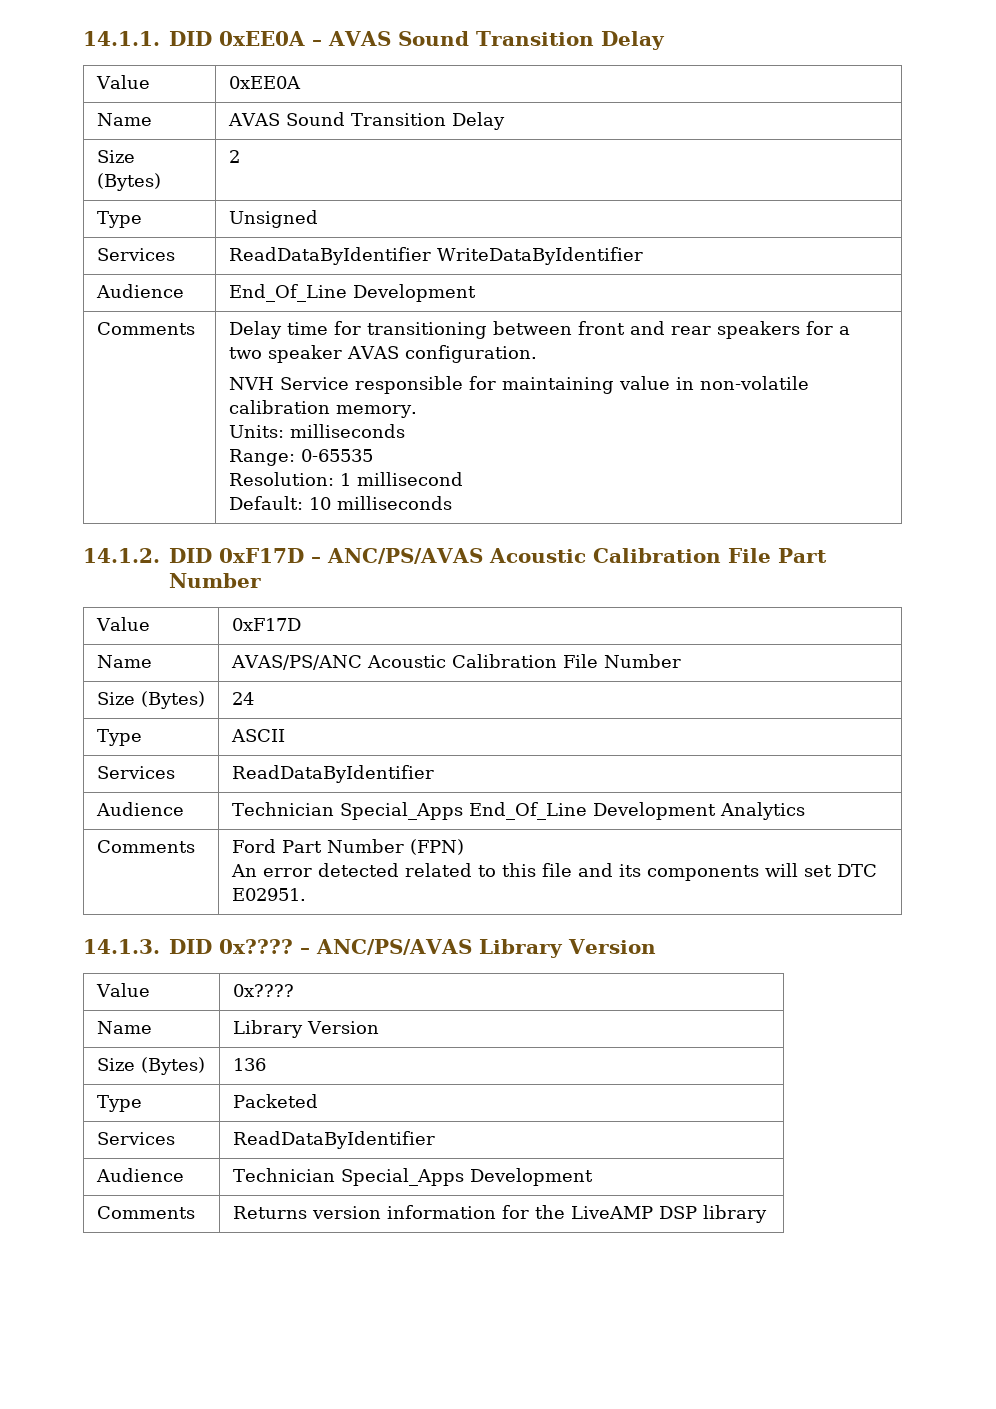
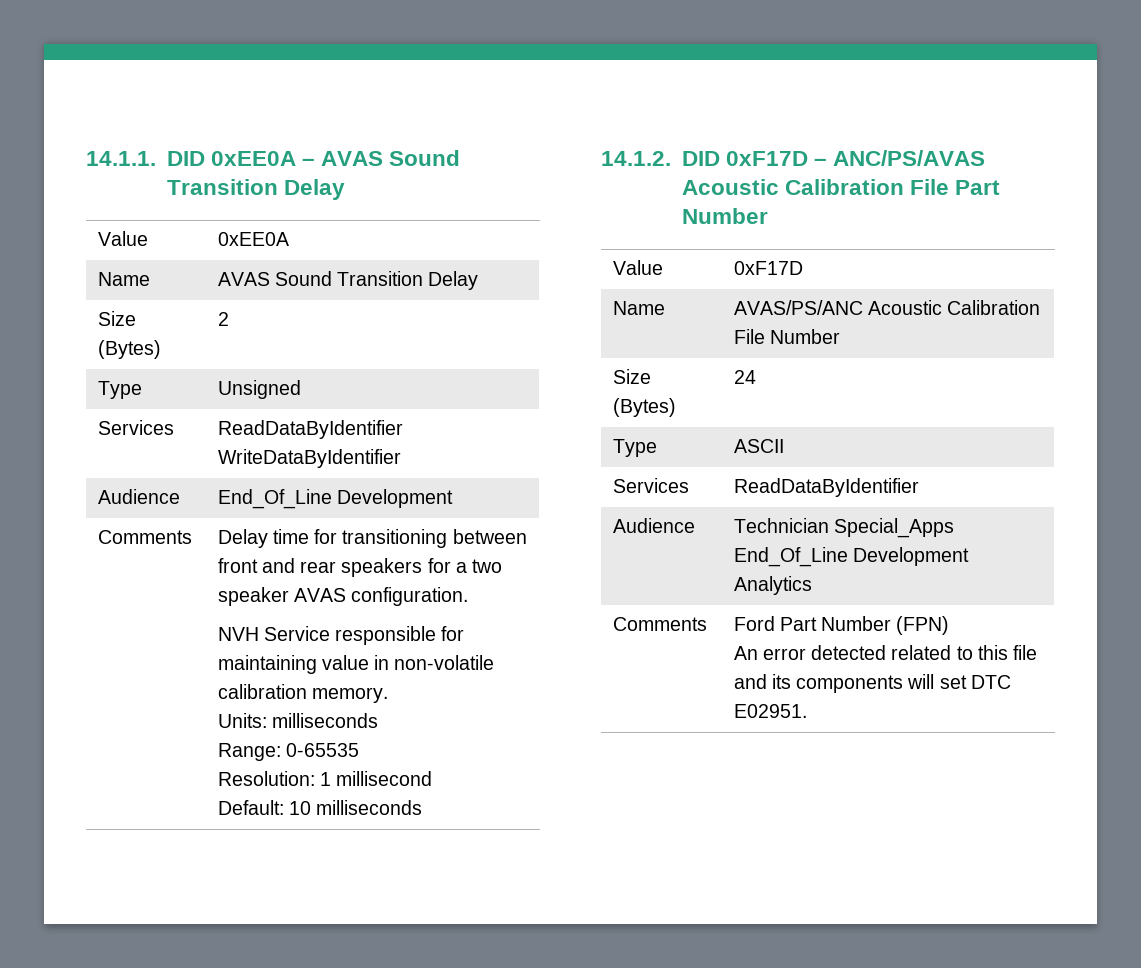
- 14.1.3. DID 0x???? – ANC/PS/AVAS Library Version
- Value | 0x????
- Name | Library Version
- Size (Bytes) | 136
- Type | Packeted
- Services | ReadDataByIdentifier
- Audience | Technician Special_Apps Development
- Comments | Returns version information for the LiveAMP DSP library

